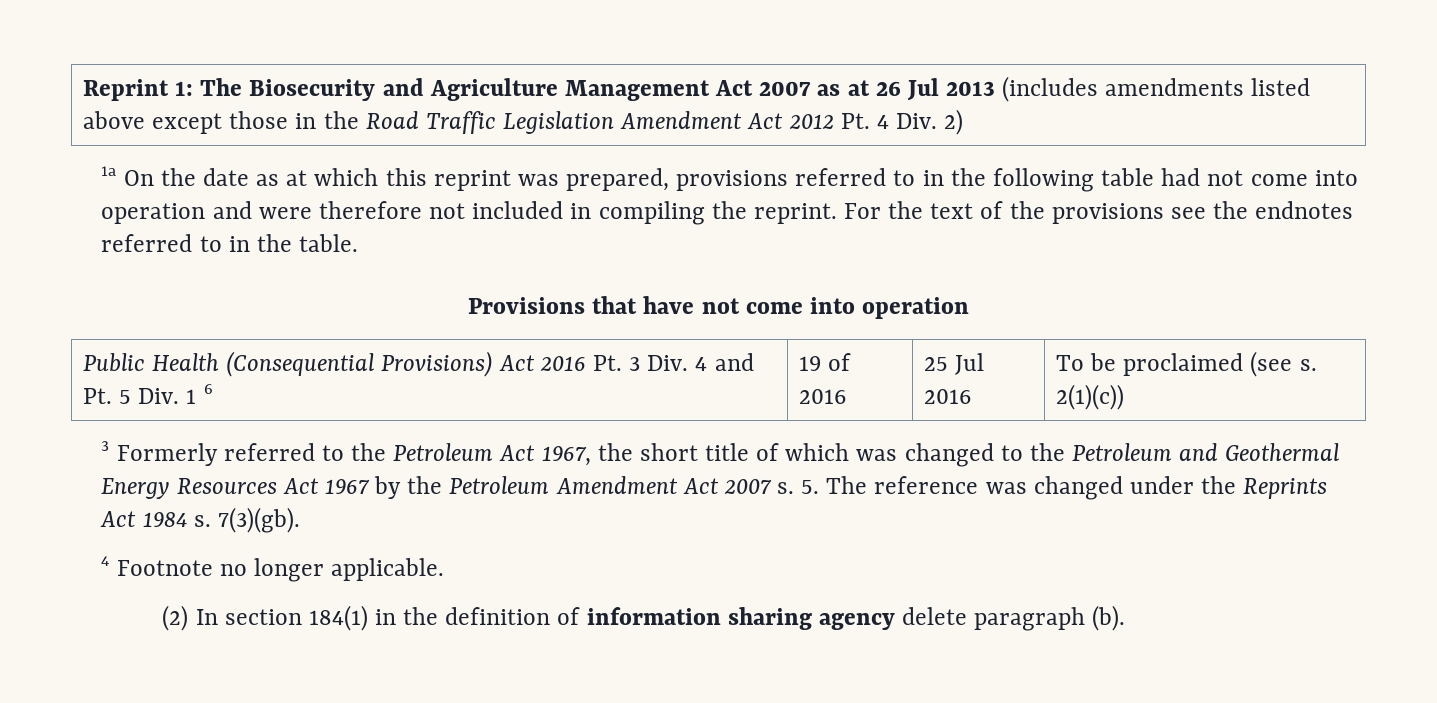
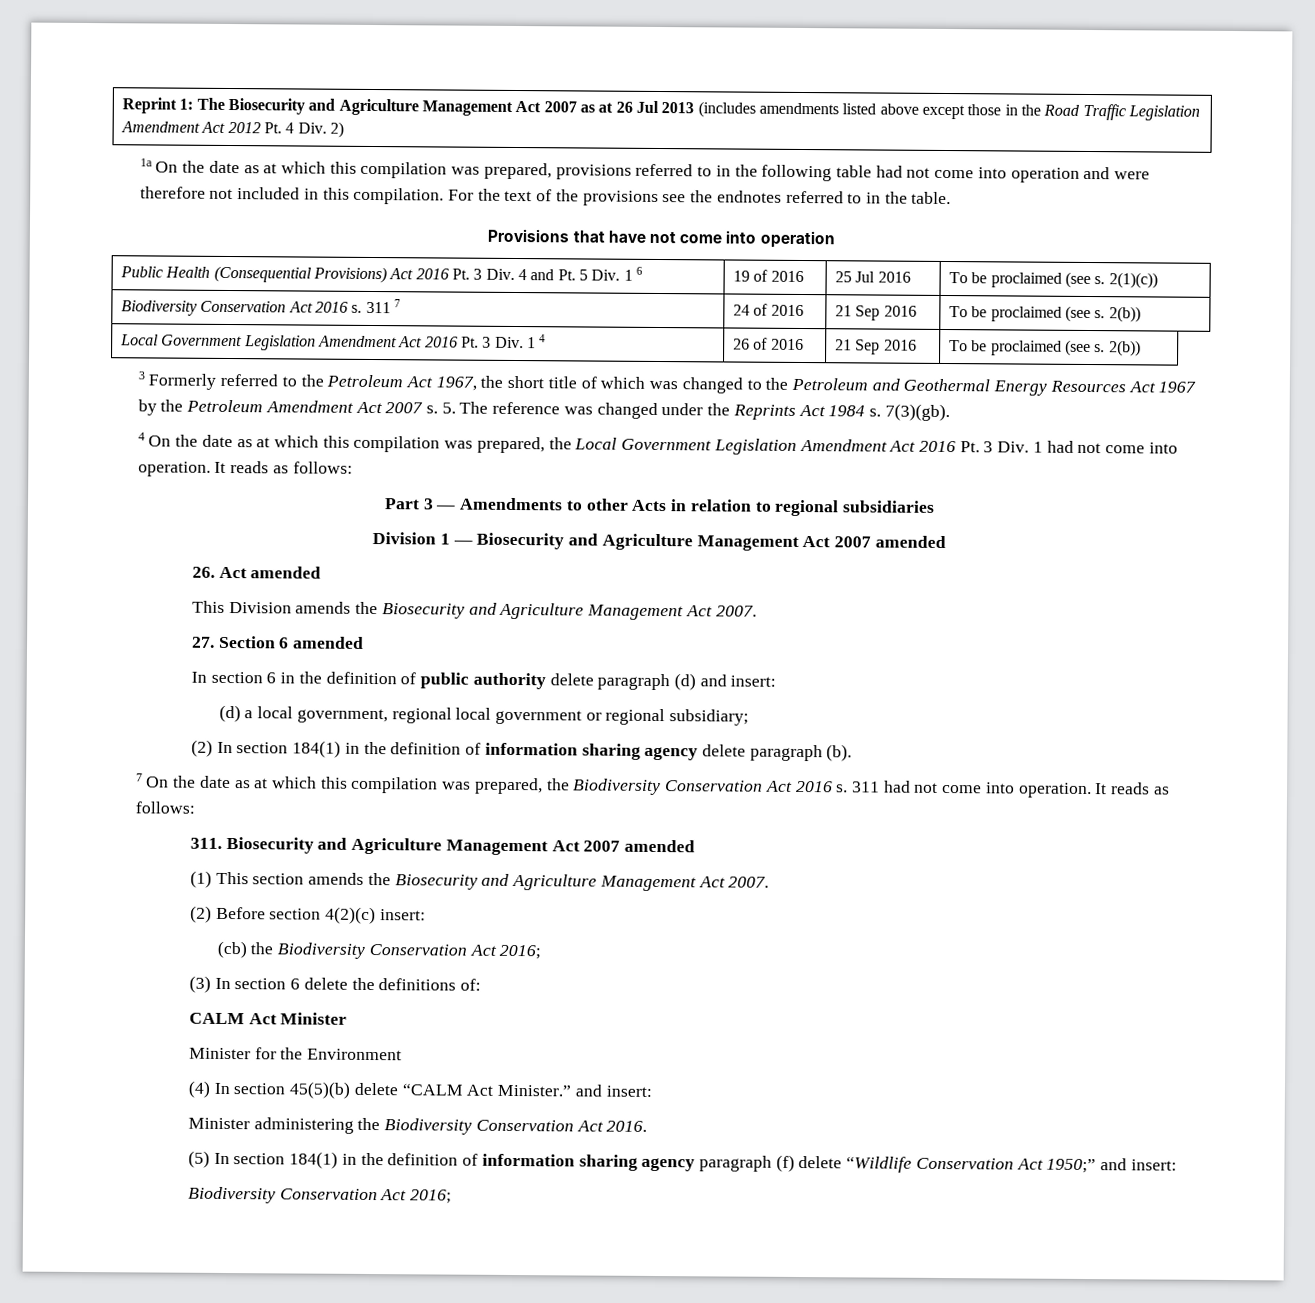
- 1a On the date as at which this reprint was prepared, provisions referred to in the following table had not come into operation and were therefore not included in compiling the reprint.
+ 1a On the date as at which this compilation was prepared, provisions referred to in the following table had not come into operation and were therefore not included in this compilation.
+ Biodiversity Conservation Act 2016 s. 311 7 | 24 of 2016 | 21 Sep 2016 | To be proclaimed (see s. 2(b))
+ Local Government Legislation Amendment Act 2016 Pt. 3 Div. 1 4 | 26 of 2016 | 21 Sep 2016 | To be proclaimed (see s. 2(b))
- 4 Footnote no longer applicable.
+ 4 On the date as at which this compilation was prepared, the Local Government Legislation Amendment Act 2016 Pt. 3 Div. 1 had not come into operation. It reads as follows:
+ Part 3 — Amendments to other Acts in relation to regional subsidiaries
+ Division 1 — Biosecurity and Agriculture Management Act 2007 amended
+ 26. Act amended
+ This Division amends the Biosecurity and Agriculture Management Act 2007.
+ 27. Section 6 amended
+ In section 6 in the definition of public authority delete paragraph (d) and insert:
+ (d) a local government, regional local government or regional subsidiary;
+ 7 On the date as at which this compilation was prepared, the Biodiversity Conservation Act 2016 s. 311 had not come into operation. It reads as follows:
+ 311. Biosecurity and Agriculture Management Act 2007 amended
+ (1) This section amends the Biosecurity and Agriculture Management Act 2007.
+ (2) Before section 4(2)(c) insert:
+ (cb) the Biodiversity Conservation Act 2016;
+ (3) In section 6 delete the definitions of:
+ CALM Act Minister
+ Minister for the Environment
+ (4) In section 45(5)(b) delete “CALM Act Minister.” and insert:
+ Minister administering the Biodiversity Conservation Act 2016.
+ (5) In section 184(1) in the definition of information sharing agency paragraph (f) delete “Wildlife Conservation Act 1950;” and insert:
+ Biodiversity Conservation Act 2016;

